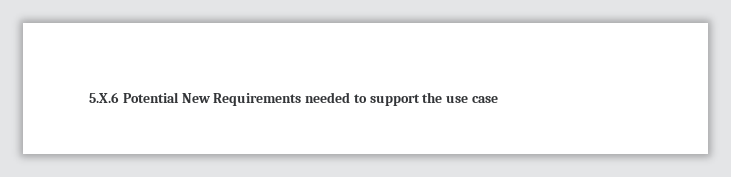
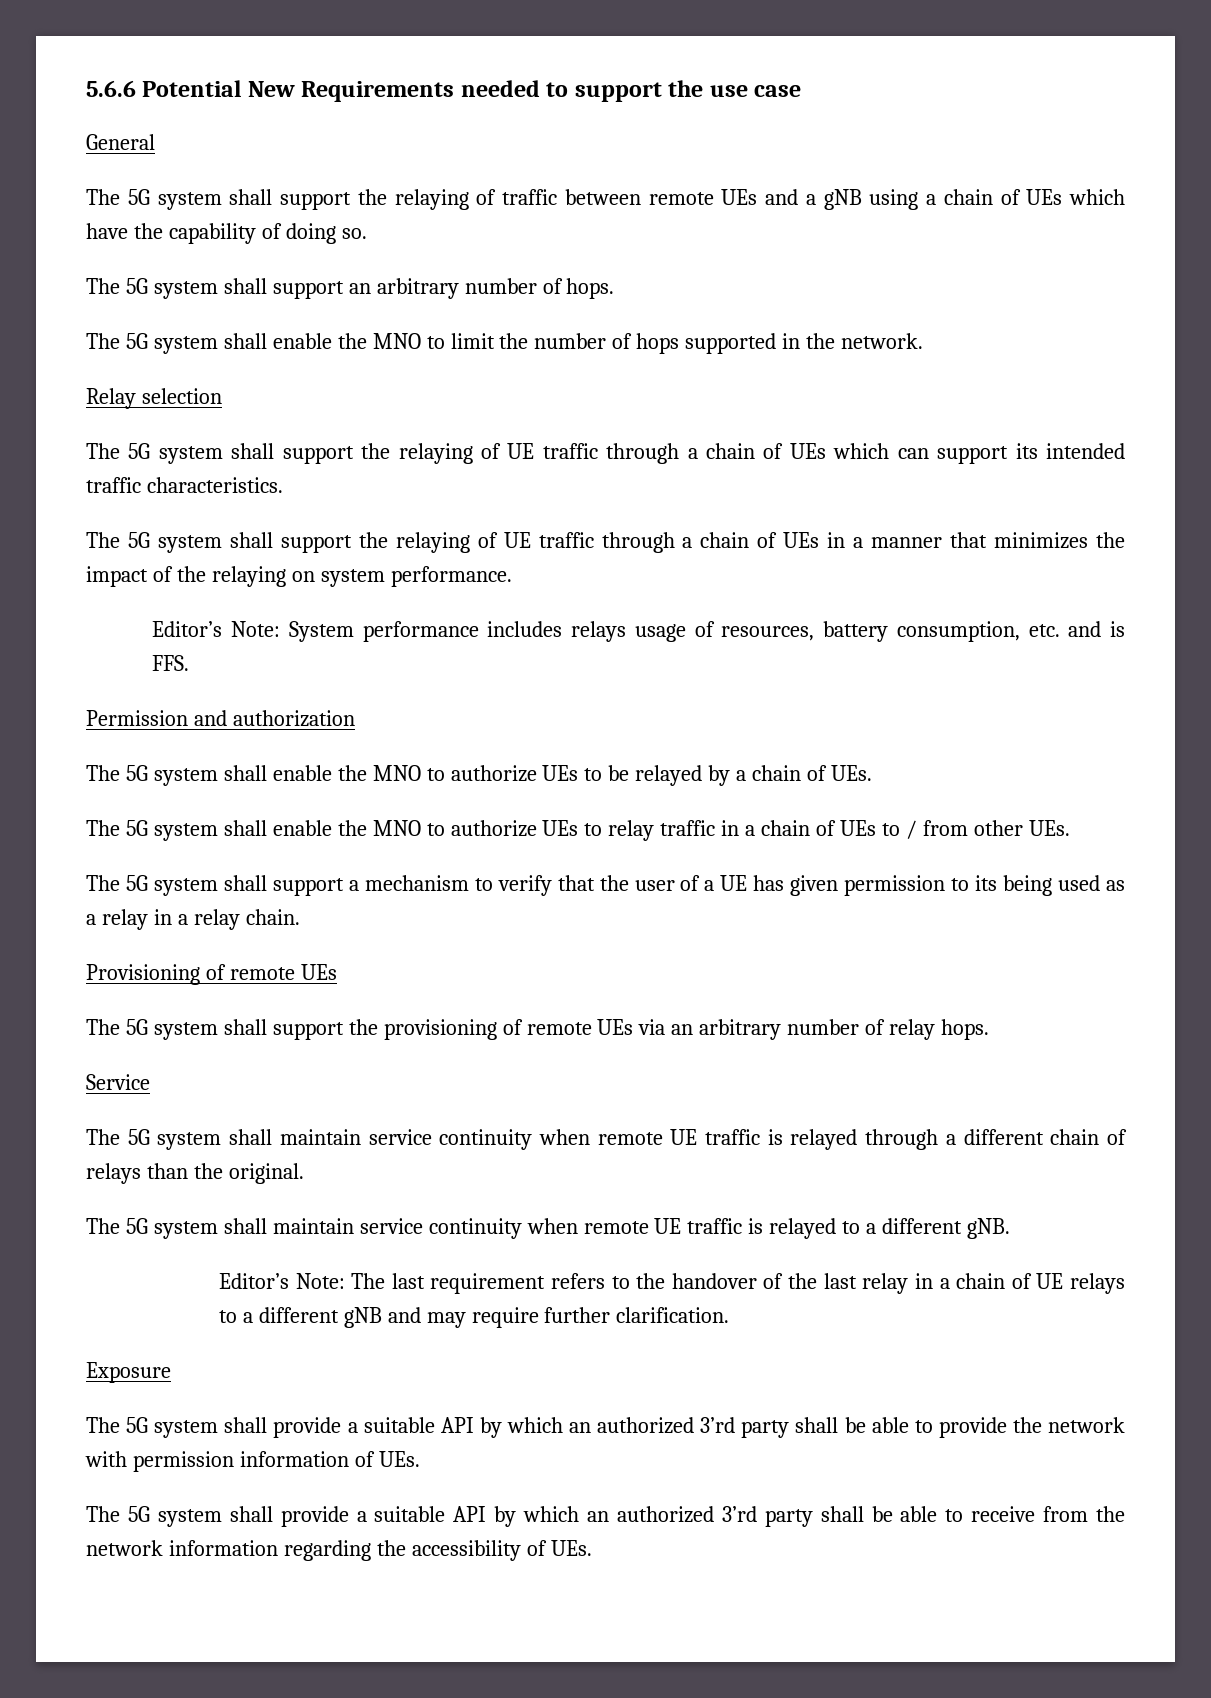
- 5.X.6 Potential New Requirements needed to support the use case
+ 5.6.6 Potential New Requirements needed to support the use case
+ General
+ The 5G system shall support the relaying of traffic between remote UEs and a gNB using a chain of UEs which have the capability of doing so.
+ The 5G system shall support an arbitrary number of hops.
+ The 5G system shall enable the MNO to limit the number of hops supported in the network.
+ Relay selection
+ The 5G system shall support the relaying of UE traffic through a chain of UEs which can support its intended traffic characteristics.
+ The 5G system shall support the relaying of UE traffic through a chain of UEs in a manner that minimizes the impact of the relaying on system performance.
+ Editor’s Note: System performance includes relays usage of resources, battery consumption, etc. and is FFS.
+ Permission and authorization
+ The 5G system shall enable the MNO to authorize UEs to be relayed by a chain of UEs.
+ The 5G system shall enable the MNO to authorize UEs to relay traffic in a chain of UEs to / from other UEs.
+ The 5G system shall support a mechanism to verify that the user of a UE has given permission to its being used as a relay in a relay chain.
+ Provisioning of remote UEs
+ The 5G system shall support the provisioning of remote UEs via an arbitrary number of relay hops.
+ Service
+ The 5G system shall maintain service continuity when remote UE traffic is relayed through a different chain of relays than the original.
+ The 5G system shall maintain service continuity when remote UE traffic is relayed to a different gNB.
+ Editor’s Note: The last requirement refers to the handover of the last relay in a chain of UE relays to a different gNB and may require further clarification.
+ Exposure
+ The 5G system shall provide a suitable API by which an authorized 3’rd party shall be able to provide the network with permission information of UEs.
+ The 5G system shall provide a suitable API by which an authorized 3’rd party shall be able to receive from the network information regarding the accessibility of UEs.

